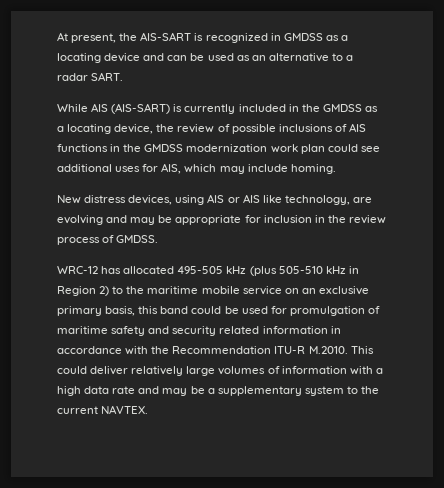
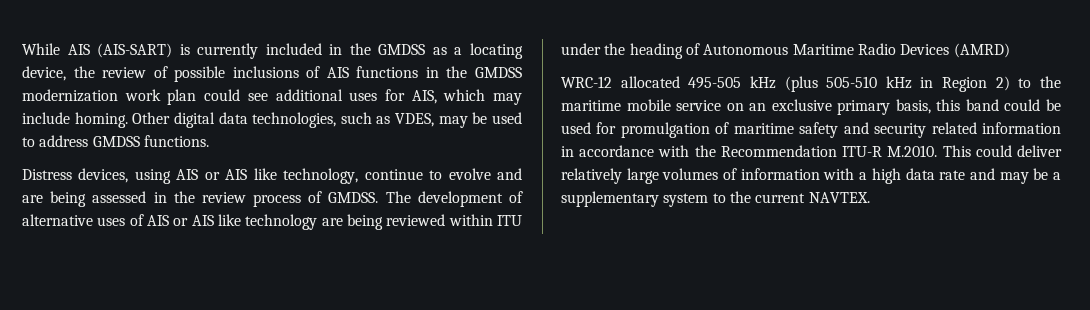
- At present, the AIS-SART is recognized in GMDSS as a locating device and can be used as an alternative to a radar SART.
- While AIS (AIS-SART) is currently included in the GMDSS as a locating device, the review of possible inclusions of AIS functions in the GMDSS modernization work plan could see additional uses for AIS, which may include homing.
- New distress devices, using AIS or AIS like technology, are evolving and may be appropriate for inclusion in the review process of GMDSS.
+ While AIS (AIS-SART) is currently included in the GMDSS as a locating device, the review of possible inclusions of AIS functions in the GMDSS modernization work plan could see additional uses for AIS, which may include homing. Other digital data technologies, such as VDES, may be used to address GMDSS functions.
+ Distress devices, using AIS or AIS like technology, continue to evolve and are being assessed in the review process of GMDSS. The development of alternative uses of AIS or AIS like technology are being reviewed within ITU under the heading of Autonomous Maritime Radio Devices (AMRD)
- WRC-12 has allocated 495-505 kHz (plus 505-510 kHz in Region 2) to the maritime mobile service on an exclusive primary basis, this band could be used for promulgation of maritime safety and security related information in accordance with the Recommendation ITU-R M.2010. This could deliver relatively large volumes of information with a high data rate and may be a supplementary system to the current NAVTEX.
+ WRC-12 allocated 495-505 kHz (plus 505-510 kHz in Region 2) to the maritime mobile service on an exclusive primary basis, this band could be used for promulgation of maritime safety and security related information in accordance with the Recommendation ITU-R M.2010. This could deliver relatively large volumes of information with a high data rate and may be a supplementary system to the current NAVTEX.

